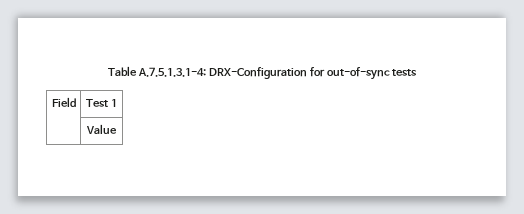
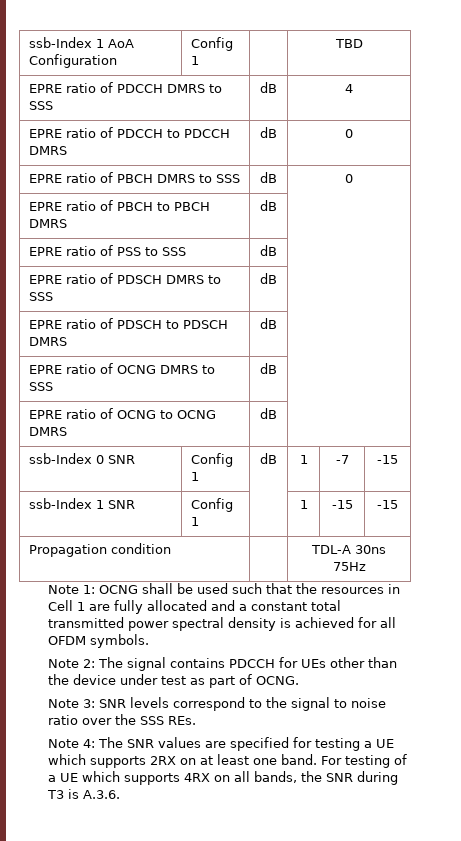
- Table A.7.5.1.3.1-4: DRX-Configuration for out-of-sync tests
- Field | Test 1
- | Value
+ ssb-Index 1 AoA Configuration | Config 1 | | TBD
+ EPRE ratio of PDCCH DMRS to SSS | dB | 4
+ EPRE ratio of PDCCH to PDCCH DMRS | dB | 0
+ EPRE ratio of PBCH DMRS to SSS | dB | 0
+ EPRE ratio of PBCH to PBCH DMRS | dB |
+ EPRE ratio of PSS to SSS | dB |
+ EPRE ratio of PDSCH DMRS to SSS | dB |
+ EPRE ratio of PDSCH to PDSCH DMRS | dB |
+ EPRE ratio of OCNG DMRS to SSS | dB |
+ EPRE ratio of OCNG to OCNG DMRS | dB |
+ ssb-Index 0 SNR | Config 1 | dB | 1 | -7 | -15
+ ssb-Index 1 SNR | Config 1 | | 1 | -15 | -15
+ Propagation condition | | TDL-A 30ns 75Hz
+ Note 1: OCNG shall be used such that the resources in Cell 1 are fully allocated and a constant total transmitted power spectral density is achieved for all OFDM symbols.
+ Note 2: The signal contains PDCCH for UEs other than the device under test as part of OCNG.
+ Note 3: SNR levels correspond to the signal to noise ratio over the SSS REs.
+ Note 4: The SNR values are specified for testing a UE which supports 2RX on at least one band. For testing of a UE which supports 4RX on all bands, the SNR during T3 is A.3.6.

